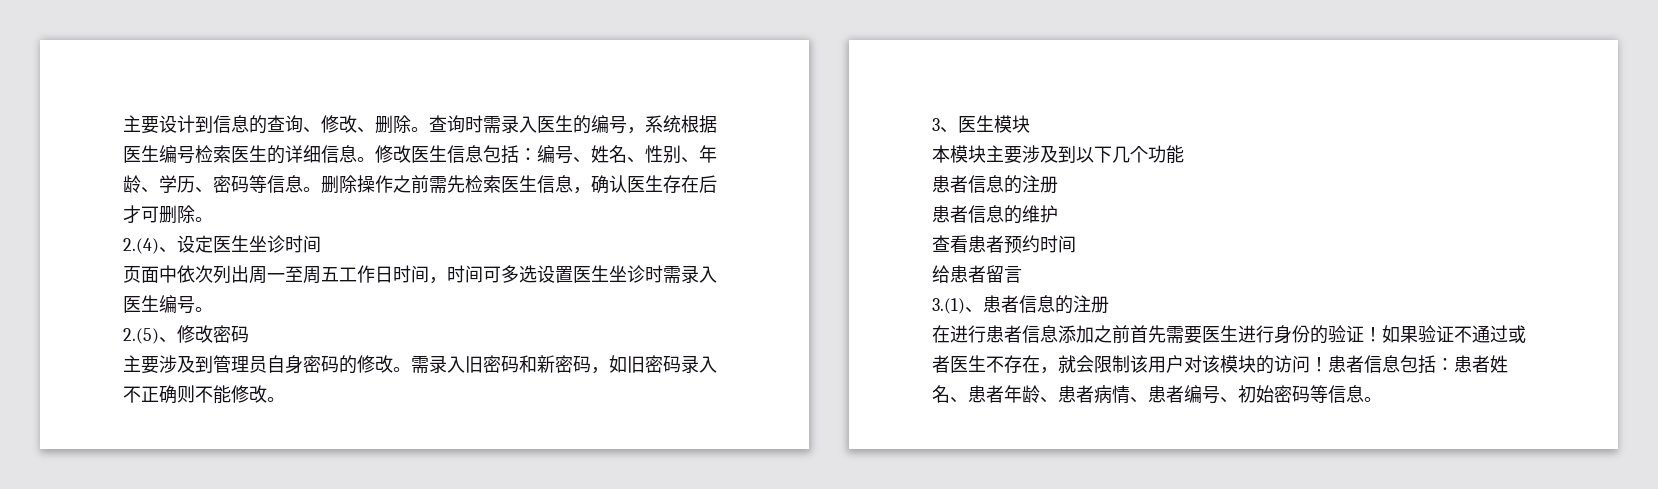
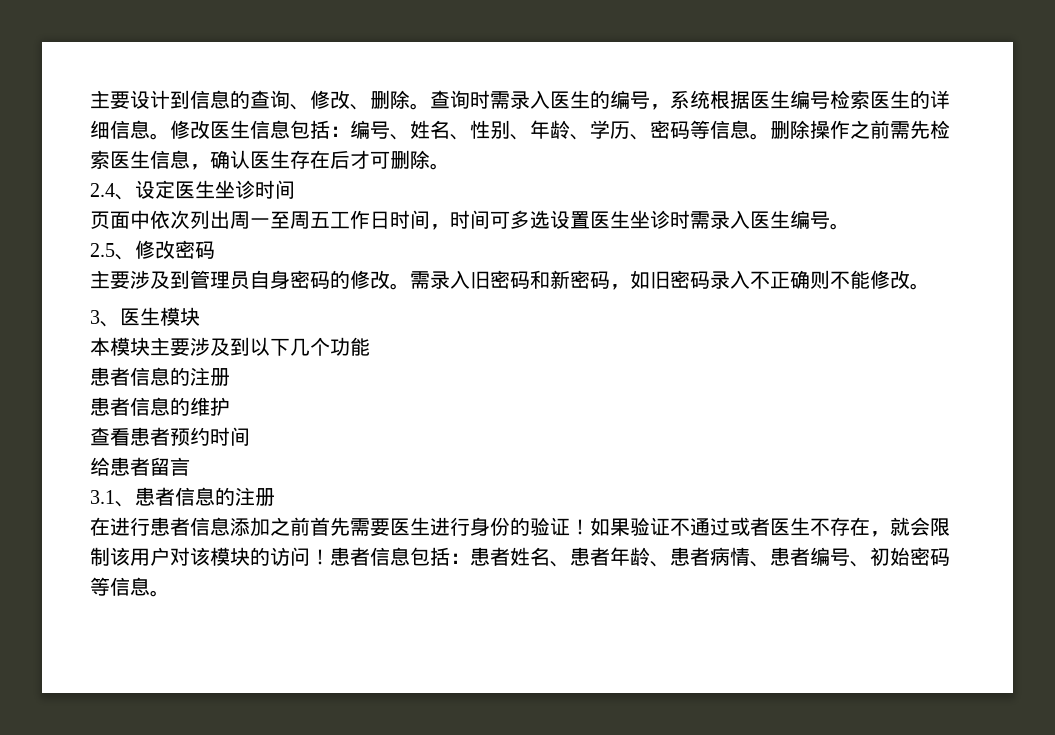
- 2.(4)、设定医生坐诊时间
+ 2.4、设定医生坐诊时间
- 2.(5)、修改密码
+ 2.5、修改密码
- 3.(1)、患者信息的注册
+ 3.1、患者信息的注册

